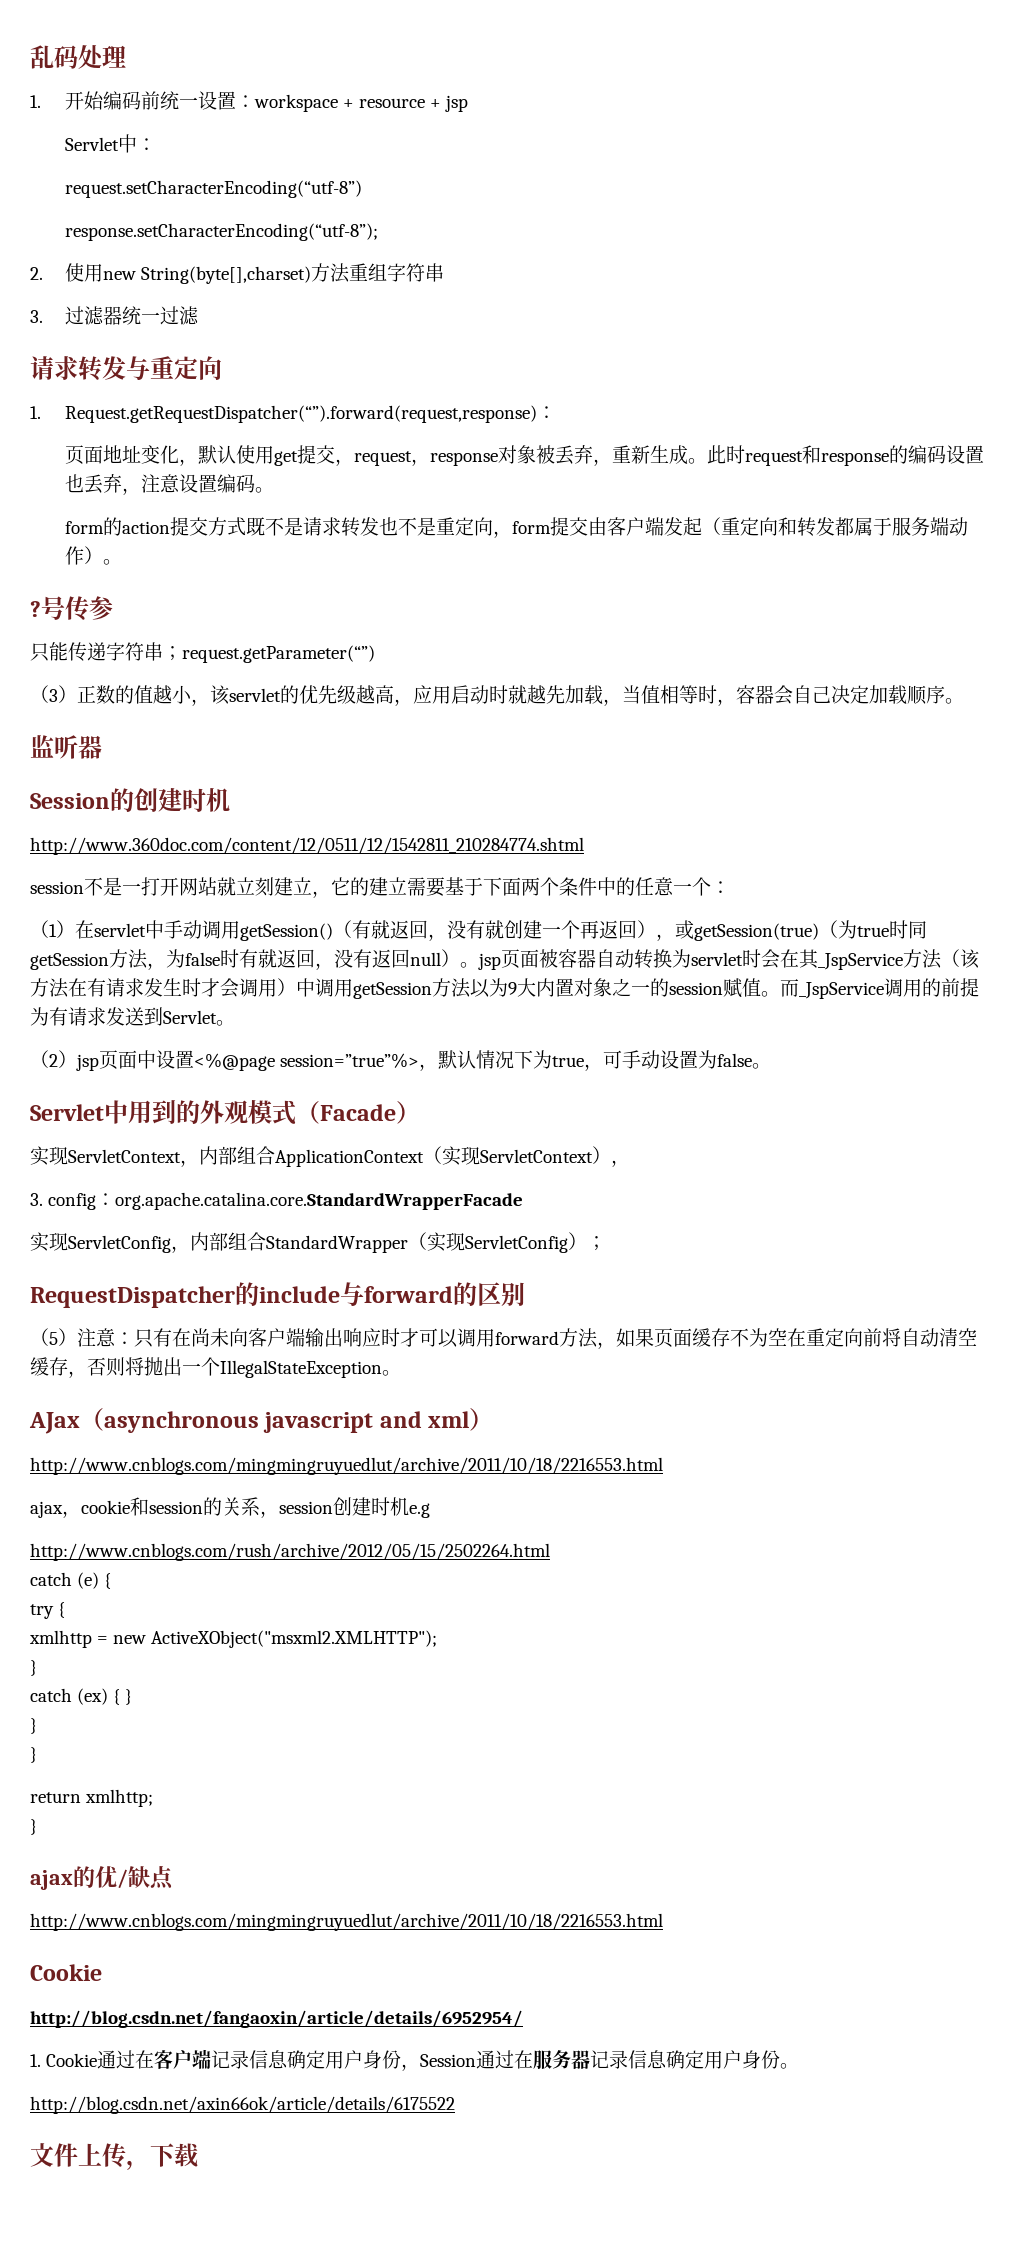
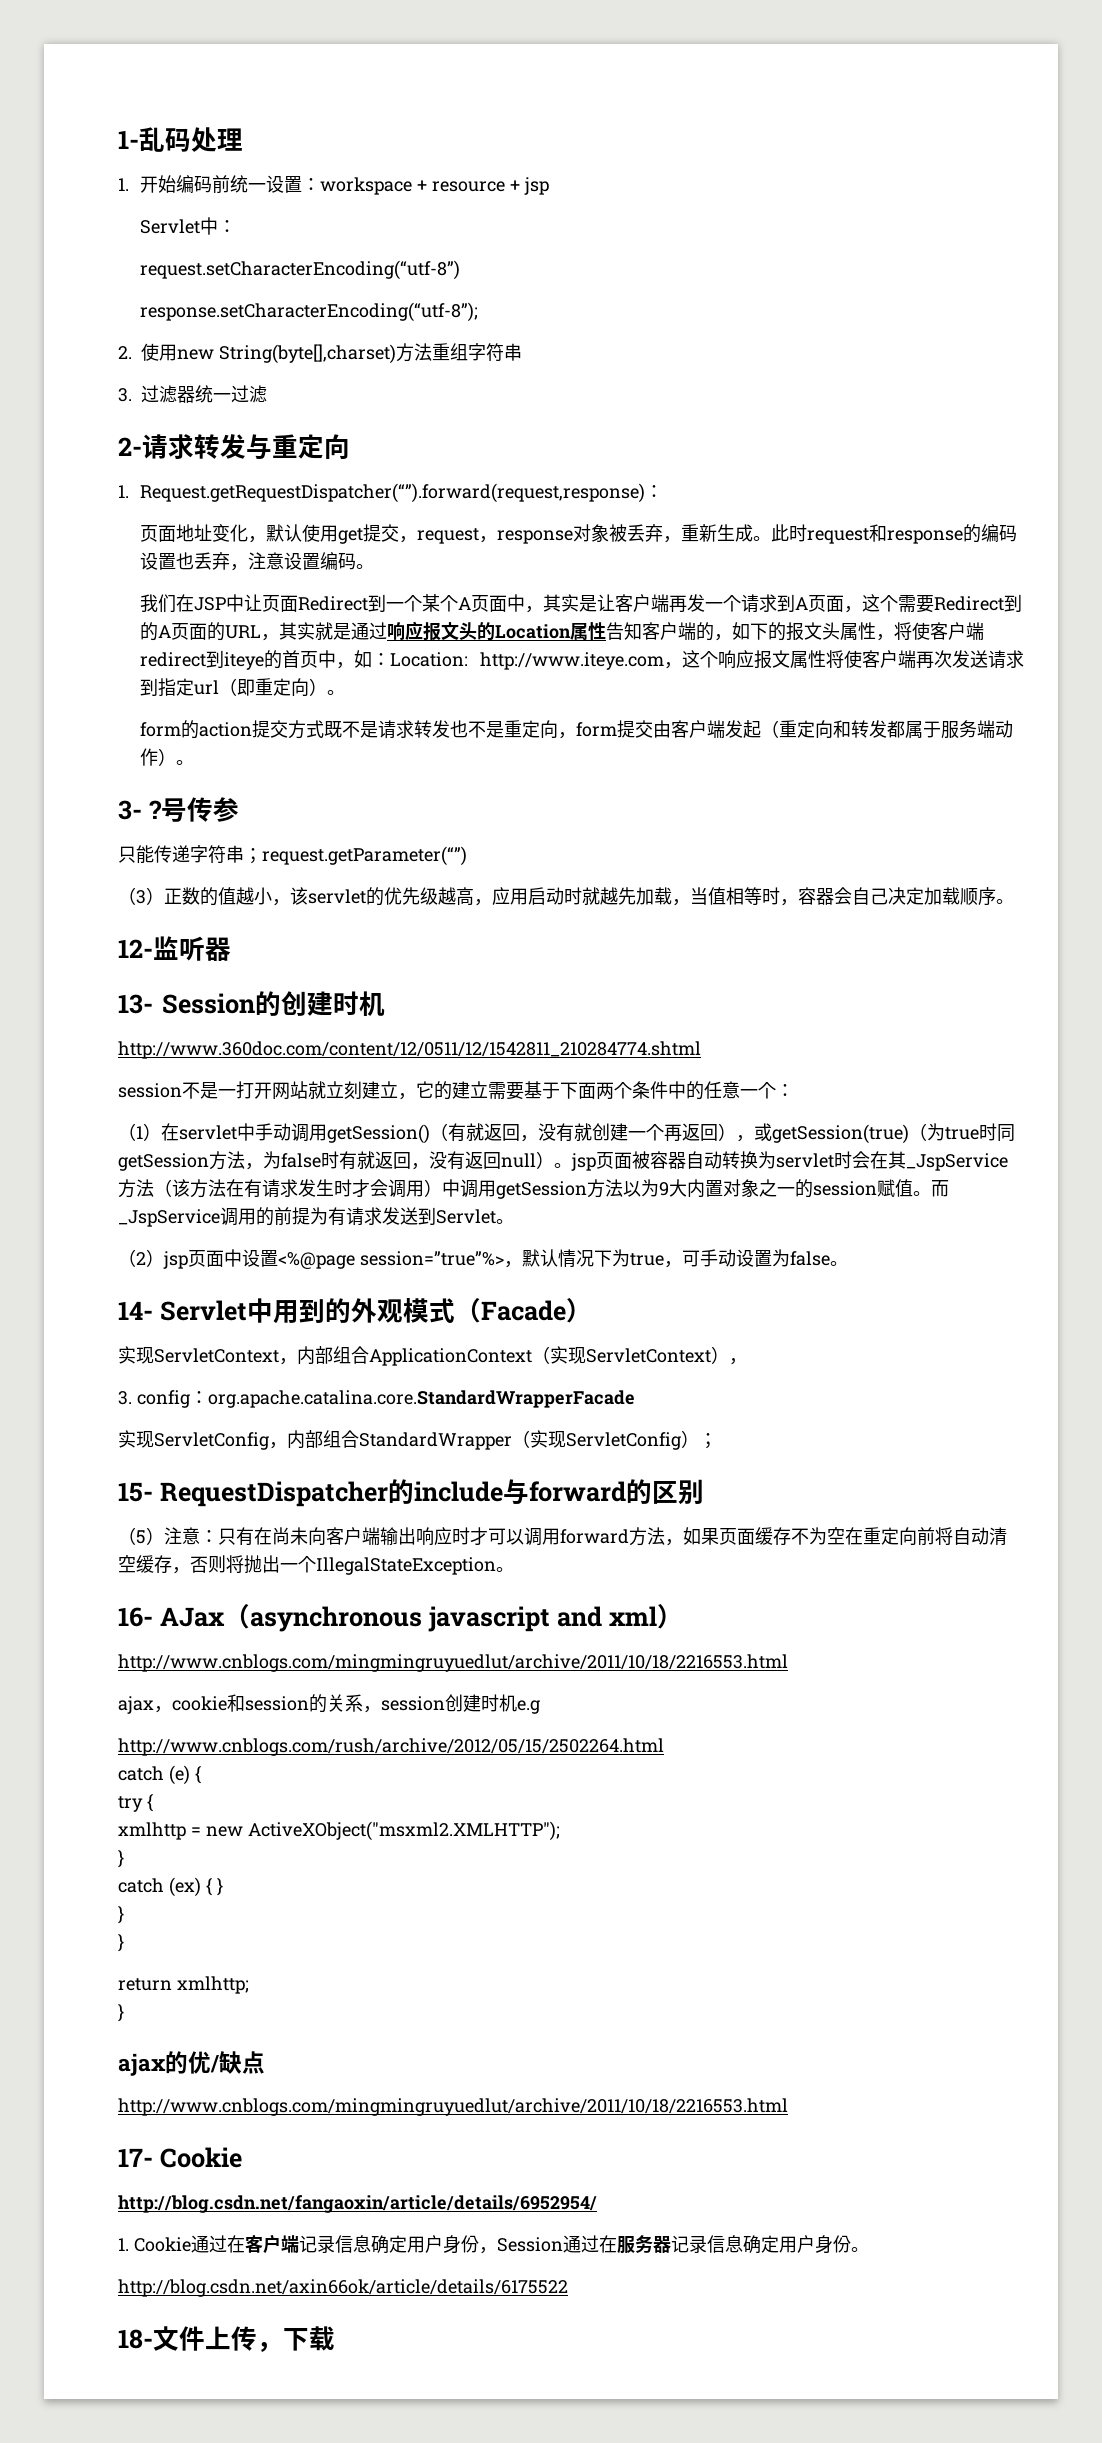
- 乱码处理
+ 1-乱码处理
- 请求转发与重定向
+ 2-请求转发与重定向
+ 我们在JSP中让页面Redirect到一个某个A页面中，其实是让客户端再发一个请求到A页面，这个需要Redirect到的A页面的URL，其实就是通过响应报文头的Location属性告知客户端的，如下的报文头属性，将使客户端redirect到iteye的首页中，如：Location: http://www.iteye.com，这个响应报文属性将使客户端再次发送请求到指定url（即重定向）。
- ?
+ 3- ?
- 监听器
+ 12-监听器
- Session的创建时机
+ 13- Session的创建时机
- Servlet中用到的外观模式（Facade）
+ 14- Servlet中用到的外观模式（Facade）
- RequestDispatcher的include与forward的区别
+ 15- RequestDispatcher的include与forward的区别
- AJax（asynchronous javascript and xml）
+ 16- AJax（asynchronous javascript and xml）
  ajax的优/缺点
  http://www.cnblogs.com/mingmingruyuedlut/archive/2011/10/18/2216553.html
- Cookie
+ 17- Cookie
- 文件上传，下载
+ 18-文件上传，下载

